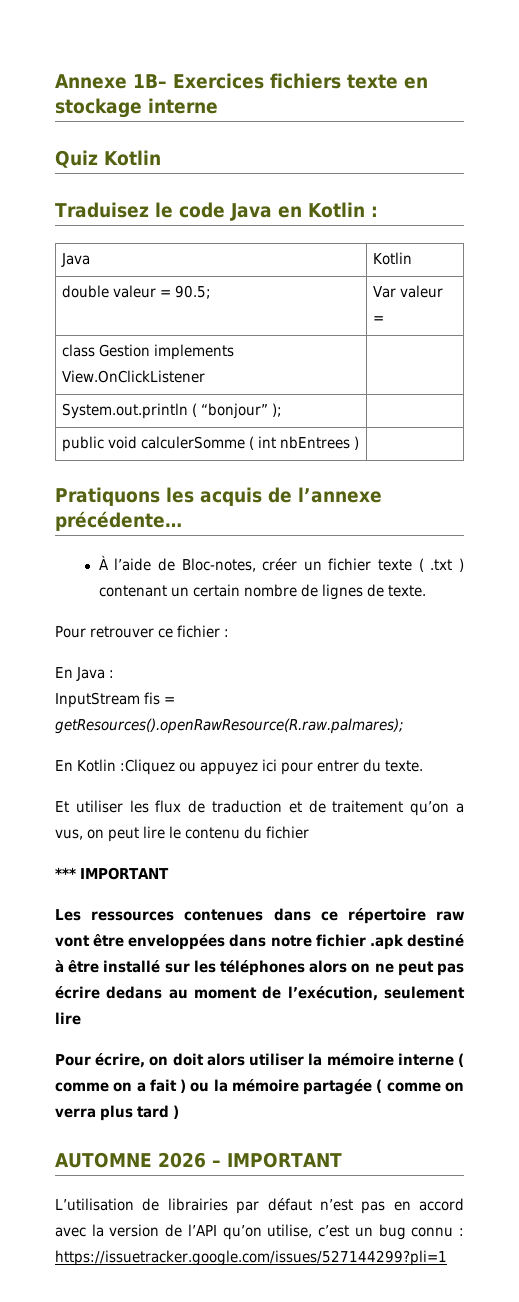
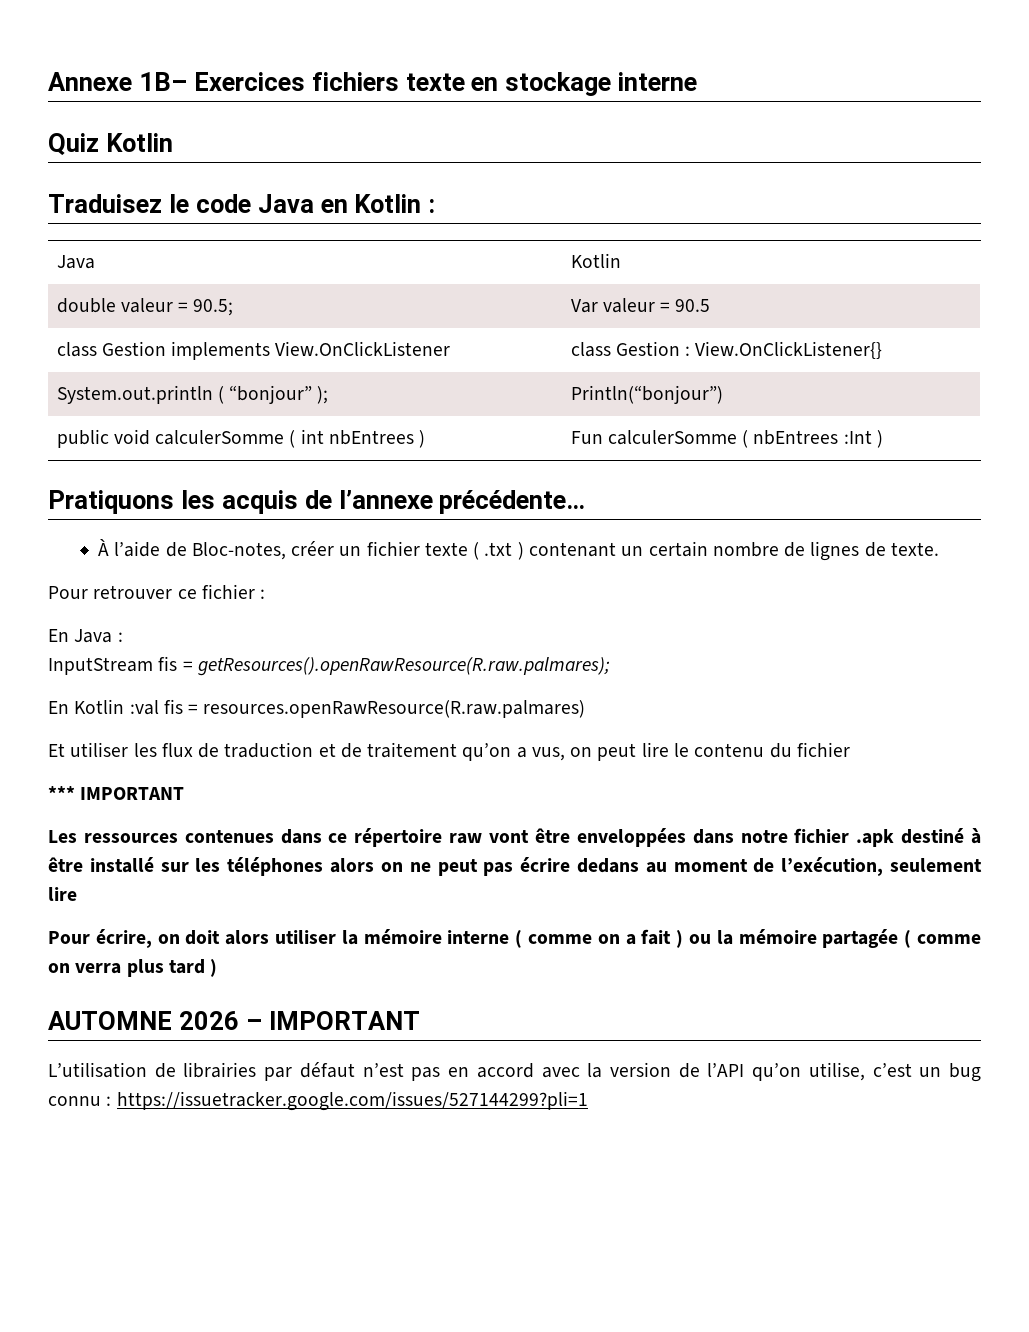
- double valeur = 90.5; | Var valeur =
+ double valeur = 90.5; | Var valeur = 90.5
- class Gestion implements View.OnClickListener |
+ class Gestion implements View.OnClickListener | class Gestion : View.OnClickListener{}
- System.out.println ( “bonjour” ); |
+ System.out.println ( “bonjour” ); | Println(“bonjour”)
- public void calculerSomme ( int nbEntrees ) |
+ public void calculerSomme ( int nbEntrees ) | Fun calculerSomme ( nbEntrees :Int )
- En Kotlin :Cliquez ou appuyez ici pour entrer du texte.
+ En Kotlin :val fis = resources.openRawResource(R.raw.palmares)

